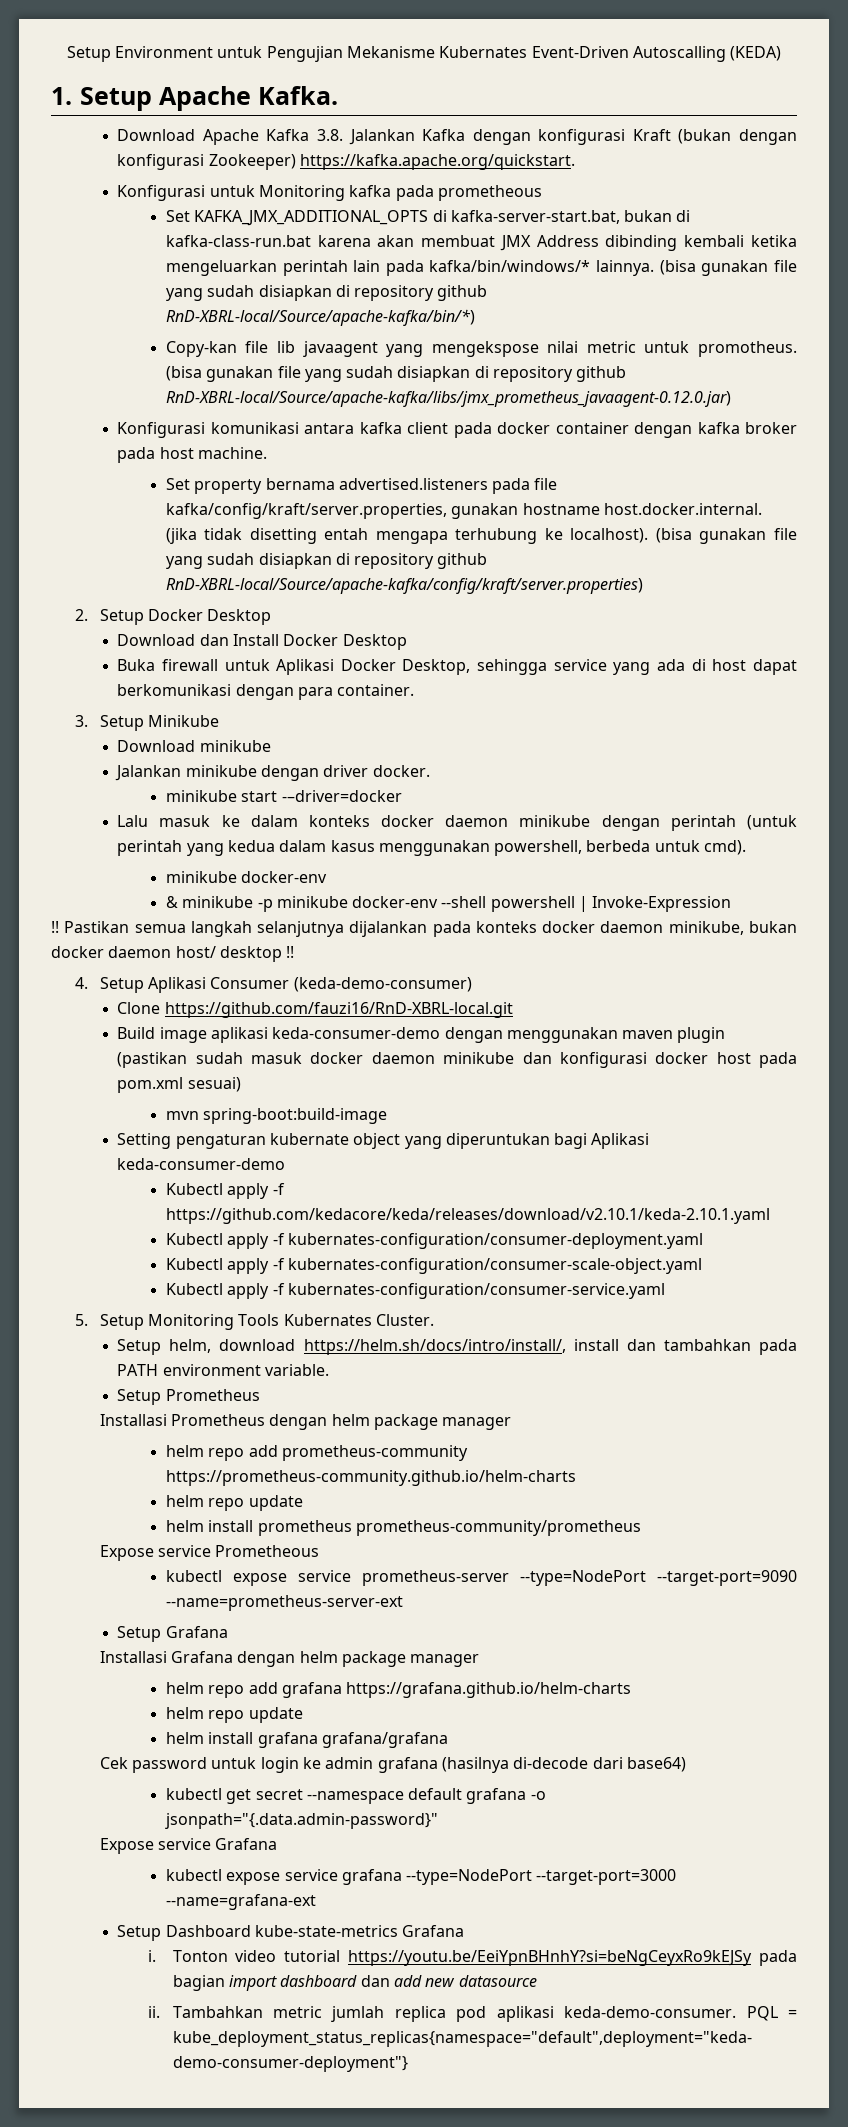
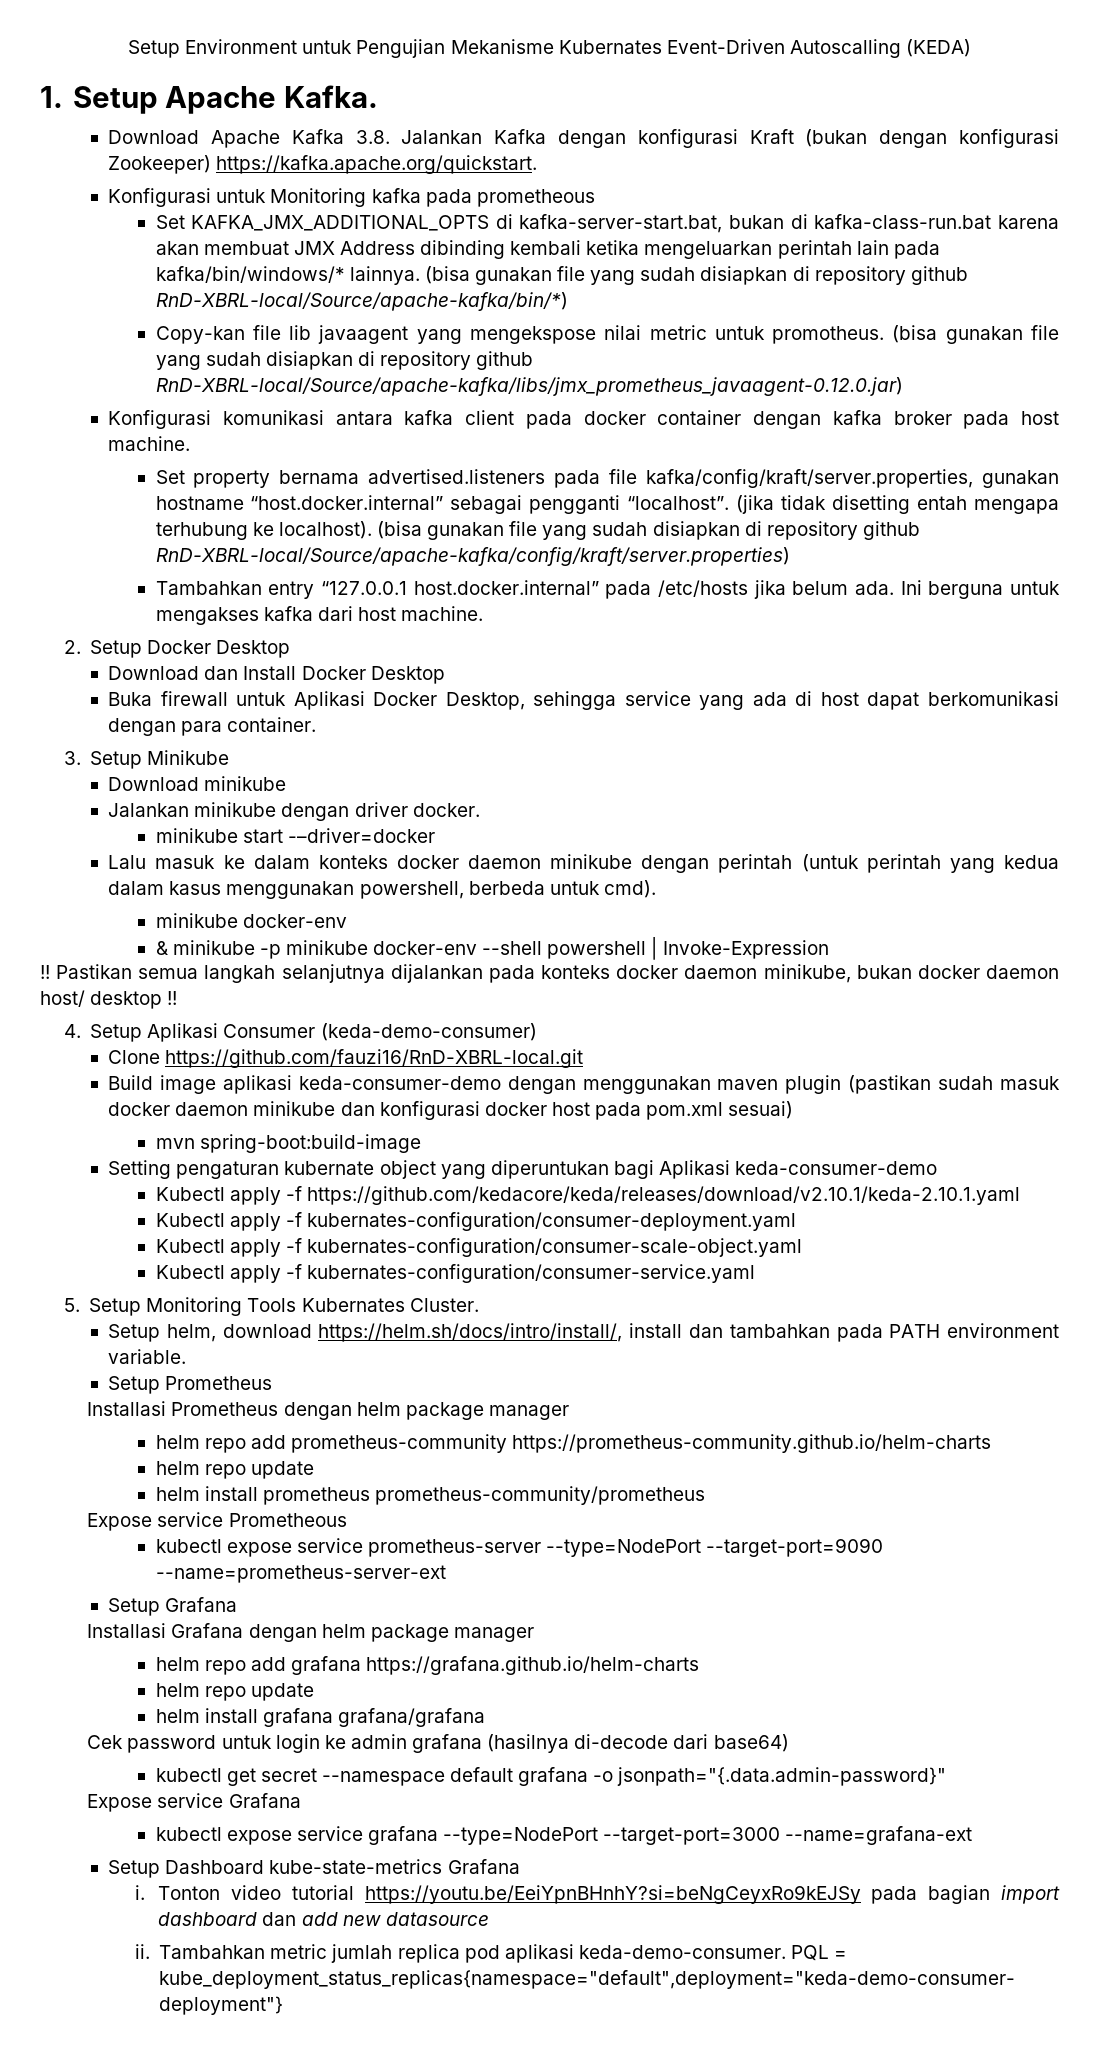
- Set property bernama advertised.listeners pada file kafka/config/kraft/server.properties, gunakan hostname host.docker.internal. (jika tidak disetting entah mengapa terhubung ke localhost).
+ Set property bernama advertised.listeners pada file kafka/config/kraft/server.properties, gunakan hostname “host.docker.internal” sebagai pengganti “localhost”. (jika tidak disetting entah mengapa terhubung ke localhost).
+ Tambahkan entry “127.0.0.1 host.docker.internal” pada /etc/hosts jika belum ada. Ini berguna untuk mengakses kafka dari host machine.

